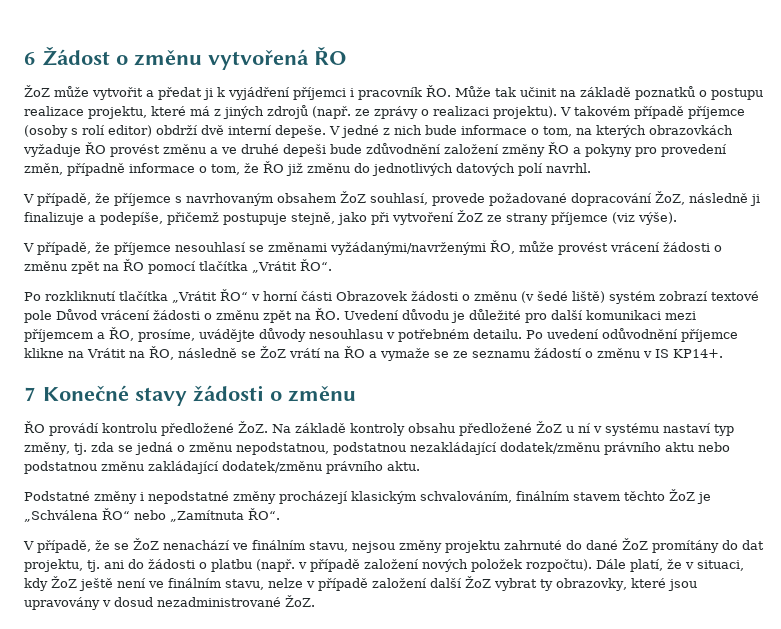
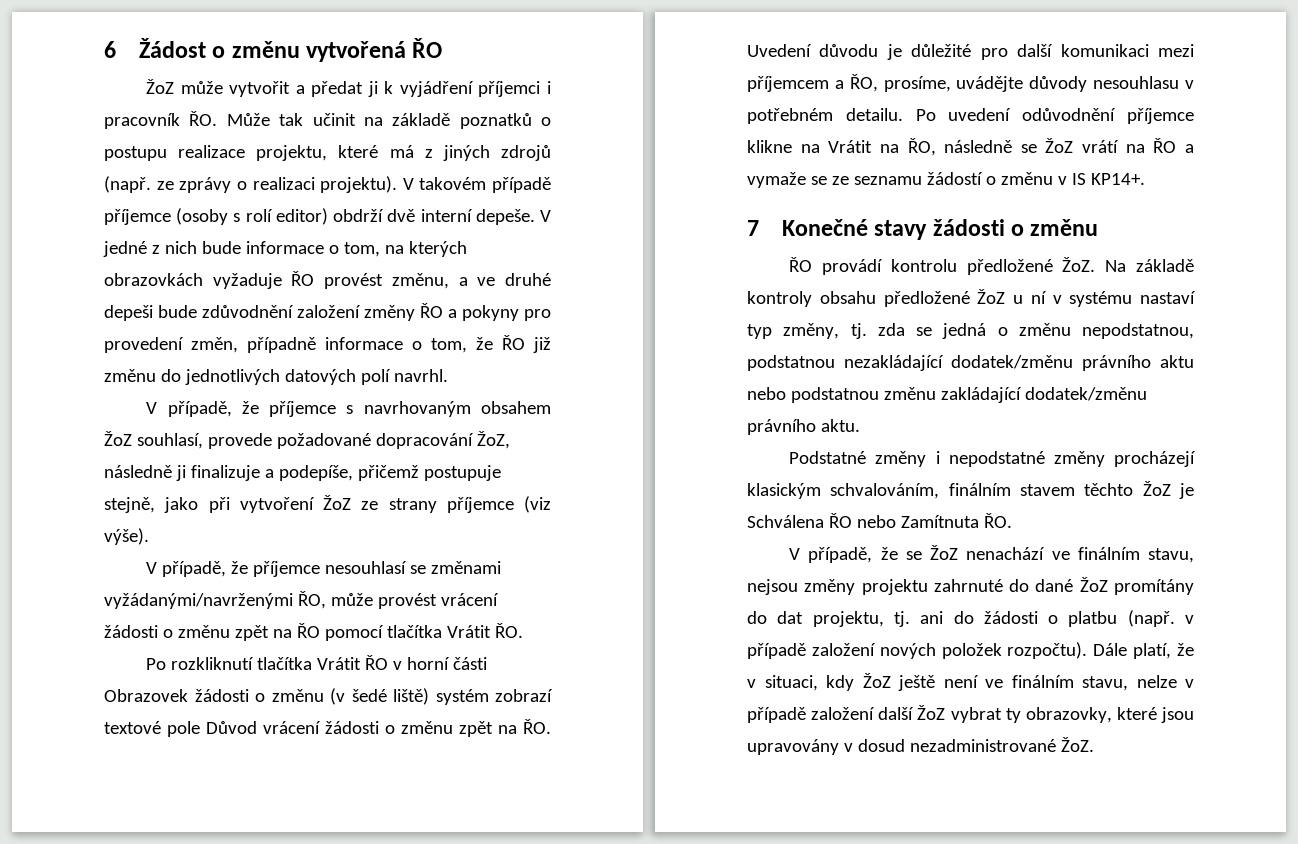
- V jedné z nich bude informace o tom, na kterých obrazovkách vyžaduje ŘO provést změnu a ve druhé depeši bude zdůvodnění založení změny ŘO a pokyny pro provedení změn, případně informace o tom, že ŘO již změnu do jednotlivých datových polí navrhl.
+ V jedné z nich bude informace o tom, na kterých obrazovkách vyžaduje ŘO provést změnu, a ve druhé depeši bude zdůvodnění založení změny ŘO a pokyny pro provedení změn, případně informace o tom, že ŘO již změnu do jednotlivých datových polí navrhl.
- V případě, že příjemce nesouhlasí se změnami vyžádanými/navrženými ŘO, může provést vrácení žádosti o změnu zpět na ŘO pomocí tlačítka „Vrátit ŘO“.
+ V případě, že příjemce nesouhlasí se změnami vyžádanými/navrženými ŘO, může provést vrácení žádosti o změnu zpět na ŘO pomocí tlačítka Vrátit ŘO.
- Po rozkliknutí tlačítka „Vrátit ŘO“ v horní části Obrazovek žádosti o změnu (v šedé liště) systém zobrazí textové pole Důvod vrácení žádosti o změnu zpět na ŘO. Uvedení důvodu je důležité pro další komunikaci mezi příjemcem a ŘO, prosíme, uvádějte důvody nesouhlasu v potřebném detailu.
+ Po rozkliknutí tlačítka Vrátit ŘO v horní části Obrazovek žádosti o změnu (v šedé liště) systém zobrazí textové pole Důvod vrácení žádosti o změnu zpět na ŘO. Uvedení důvodu je důležité pro další komunikaci mezi příjemcem a ŘO, prosíme, uvádějte důvody nesouhlasu v potřebném detailu.
- Podstatné změny i nepodstatné změny procházejí klasickým schvalováním, finálním stavem těchto ŽoZ je „Schválena ŘO“ nebo „Zamítnuta ŘO“.
+ Podstatné změny i nepodstatné změny procházejí klasickým schvalováním, finálním stavem těchto ŽoZ je Schválena ŘO nebo Zamítnuta ŘO.

